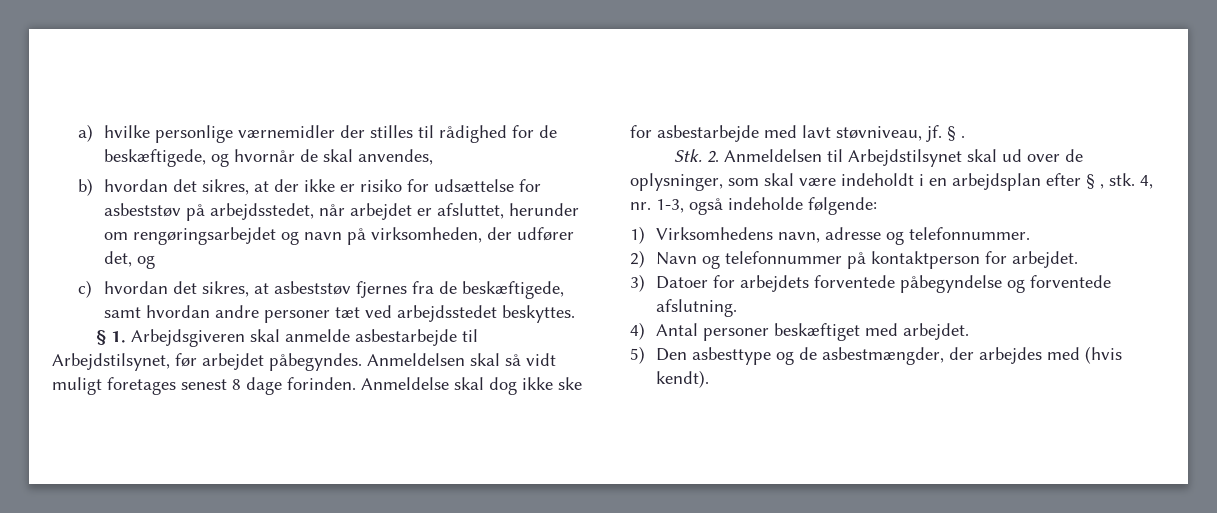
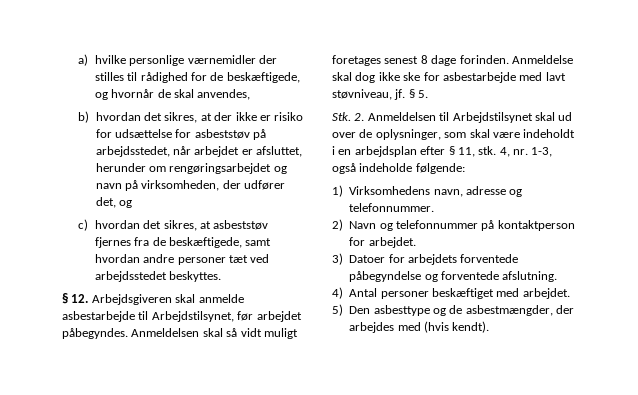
- § 1. Arbejdsgiveren skal anmelde asbestarbejde til Arbejdstilsynet, før arbejdet påbegyndes.
+ § 12. Arbejdsgiveren skal anmelde asbestarbejde til Arbejdstilsynet, før arbejdet påbegyndes.
- § .
+ § 5.
- Stk. 2. Anmeldelsen til Arbejdstilsynet skal ud over de oplysninger, som skal være indeholdt i en arbejdsplan efter § , stk.
+ Stk. 2. Anmeldelsen til Arbejdstilsynet skal ud over de oplysninger, som skal være indeholdt i en arbejdsplan efter § 11, stk.

